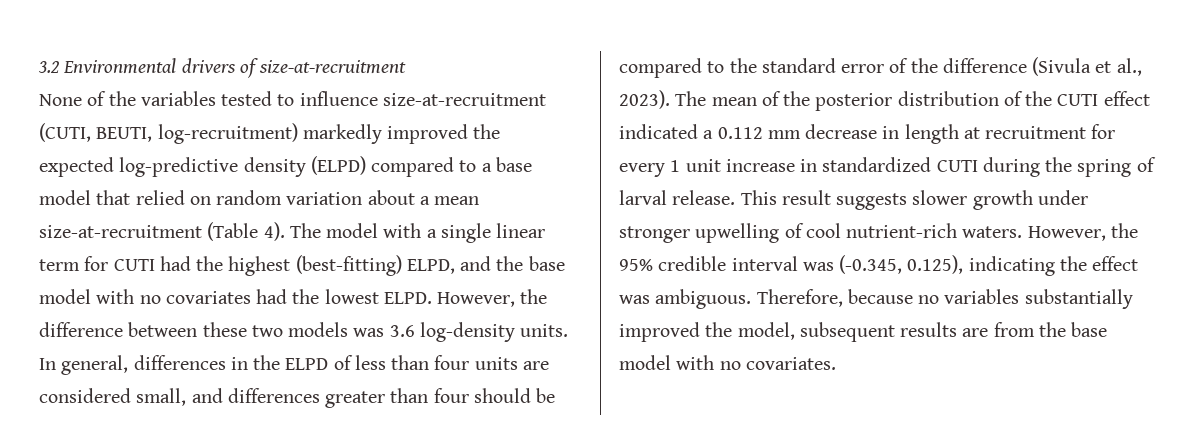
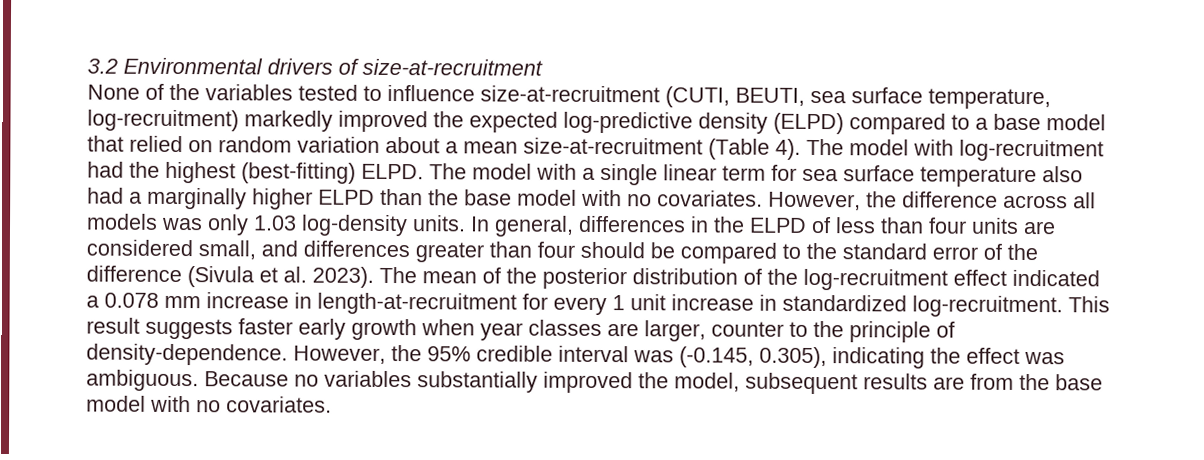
- None of the variables tested to influence size-at-recruitment (CUTI, BEUTI, log-recruitment) markedly improved the expected log-predictive density (ELPD) compared to a base model that relied on random variation about a mean size-at-recruitment (Table 4).
+ None of the variables tested to influence size-at-recruitment (CUTI, BEUTI, sea surface temperature, log-recruitment) markedly improved the expected log-predictive density (ELPD) compared to a base model that relied on random variation about a mean size-at-recruitment (Table 4).
- The model with a single linear term for CUTI had the highest (best-fitting) ELPD, and the base model with no covariates had the lowest ELPD. However, the difference between these two models was 3.6 log-density units.
+ The model with log-recruitment had the highest (best-fitting) ELPD. The model with a single linear term for sea surface temperature also had a marginally higher ELPD than the base model with no covariates. However, the difference across all models was only 1.03 log-density units.
- In general, differences in the ELPD of less than four units are considered small, and differences greater than four should be compared to the standard error of the difference (Sivula et al., 2023).
+ In general, differences in the ELPD of less than four units are considered small, and differences greater than four should be compared to the standard error of the difference (Sivula et al. 2023).
- The mean of the posterior distribution of the CUTI effect indicated a 0.112 mm decrease in length at recruitment for every 1 unit increase in standardized CUTI during the spring of larval release. This result suggests slower growth under stronger upwelling of cool nutrient-rich waters.
+ The mean of the posterior distribution of the log-recruitment effect indicated a 0.078 mm increase in length-at-recruitment for every 1 unit increase in standardized log-recruitment. This result suggests faster early growth when year classes are larger, counter to the principle of density-dependence.
- However, the 95% credible interval was (-0.345, 0.125), indicating the effect was ambiguous.
+ However, the 95% credible interval was (-0.145, 0.305), indicating the effect was ambiguous.
- Therefore, because no variables substantially improved the model, subsequent results are from the base model with no covariates.
+ Because no variables substantially improved the model, subsequent results are from the base model with no covariates.

